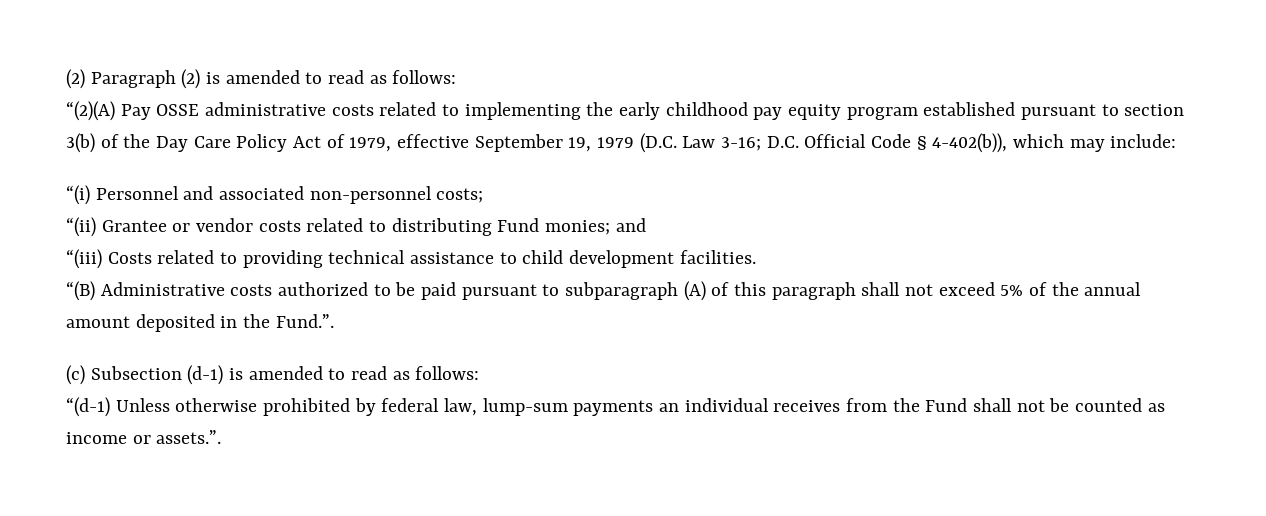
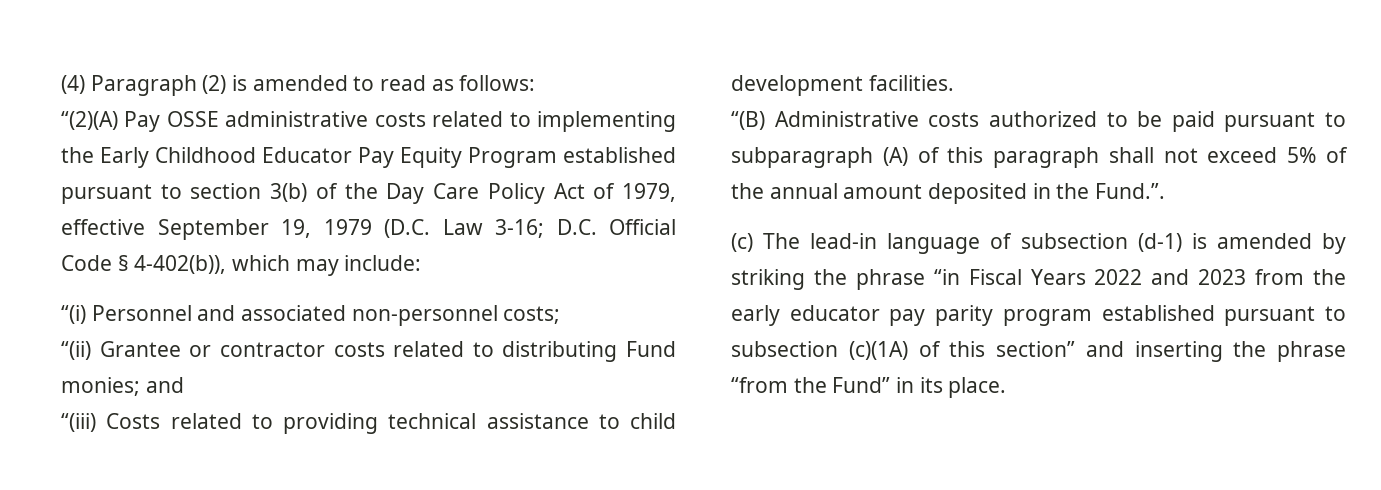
- (2) Paragraph (2) is amended to read as follows:
+ (4) Paragraph (2) is amended to read as follows:
- “(2)(A) Pay OSSE administrative costs related to implementing the early childhood pay equity program established pursuant to section 3(b) of the Day Care Policy Act of 1979, effective September 19, 1979 (D.C. Law 3-16; D.C. Official Code § 4-402(b)), which may include:
+ “(2)(A) Pay OSSE administrative costs related to implementing the Early Childhood Educator Pay Equity Program established pursuant to section 3(b) of the Day Care Policy Act of 1979, effective September 19, 1979 (D.C. Law 3-16; D.C. Official Code § 4-402(b)), which may include:
- “(ii) Grantee or vendor costs related to distributing Fund monies; and
+ “(ii) Grantee or contractor costs related to distributing Fund monies; and
- (c) Subsection (d-1) is amended to read as follows:
- “(d-1) Unless otherwise prohibited by federal law, lump-sum payments an individual receives from the Fund shall not be counted as income or assets.”.
+ (c) The lead-in language of subsection (d-1) is amended by striking the phrase “in Fiscal Years 2022 and 2023 from the early educator pay parity program established pursuant to subsection (c)(1A) of this section” and inserting the phrase “from the Fund” in its place.

